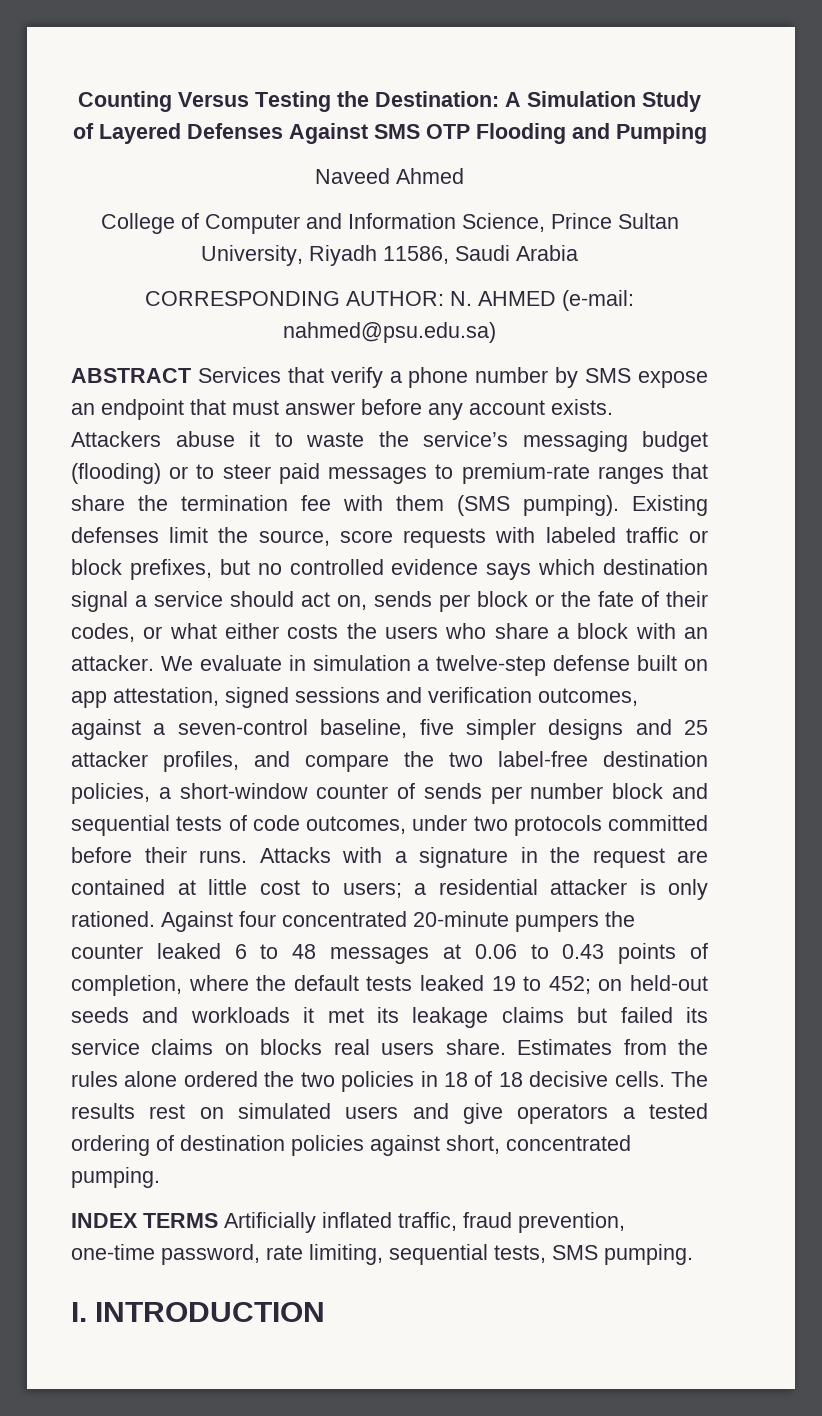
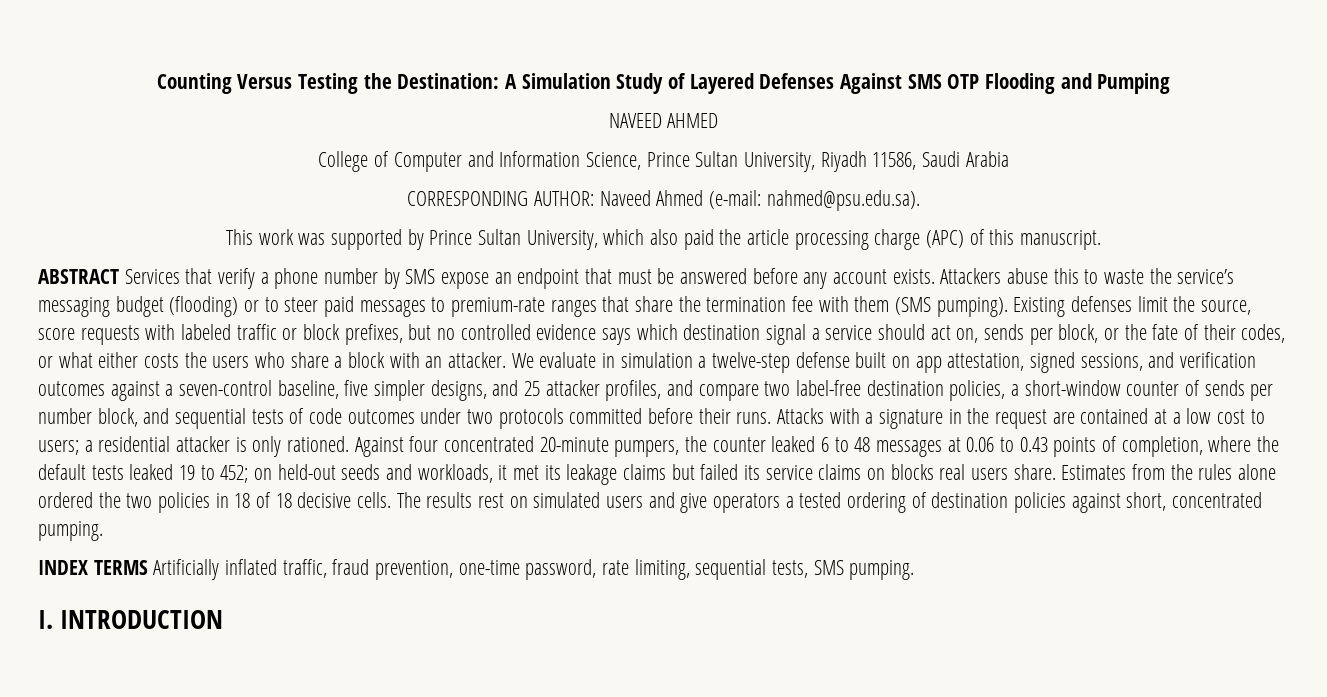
- Naveed Ahmed
+ NAVEED AHMED
- CORRESPONDING AUTHOR: N. AHMED (e-mail: nahmed@psu.edu.sa)
+ CORRESPONDING AUTHOR: Naveed Ahmed (e-mail: nahmed@psu.edu.sa).
+ This work was supported by Prince Sultan University, which also paid the article processing charge (APC) of this manuscript.
- ABSTRACT Services that verify a phone number by SMS expose an endpoint that must answer before any account exists.
+ ABSTRACT Services that verify a phone number by SMS expose an endpoint that must be answered before any account exists.
- Attackers abuse it to waste the service’s messaging budget (flooding) or to steer paid messages to premium-rate ranges that share the termination fee with them (SMS pumping).
+ Attackers abuse this to waste the service’s messaging budget (flooding) or to steer paid messages to premium-rate ranges that share the termination fee with them (SMS pumping).
- Existing defenses limit the source, score requests with labeled traffic or block prefixes, but no controlled evidence says which destination signal a service should act on, sends per block or the fate of their codes, or what either costs the users who share a block with an attacker.
+ Existing defenses limit the source, score requests with labeled traffic or block prefixes, but no controlled evidence says which destination signal a service should act on, sends per block, or the fate of their codes, or what either costs the users who share a block with an attacker.
- We evaluate in simulation a twelve-step defense built on app attestation, signed sessions and verification outcomes, against a seven-control baseline, five simpler designs and 25 attacker profiles, and compare the two label-free destination policies, a short-window counter of sends per number block and sequential tests of code outcomes, under two protocols committed before their runs.
+ We evaluate in simulation a twelve-step defense built on app attestation, signed sessions, and verification outcomes against a seven-control baseline, five simpler designs, and 25 attacker profiles, and compare two label-free destination policies, a short-window counter of sends per number block, and sequential tests of code outcomes under two protocols committed before their runs.
- Attacks with a signature in the request are contained at little cost to users; a residential attacker is only rationed.
+ Attacks with a signature in the request are contained at a low cost to users; a residential attacker is only rationed.
- Against four concentrated 20-minute pumpers the counter leaked 6 to 48 messages at 0.06 to 0.43 points of completion, where the default tests leaked 19 to 452; on held-out seeds and workloads it met its leakage claims but failed its service claims on blocks real users share.
+ Against four concentrated 20-minute pumpers, the counter leaked 6 to 48 messages at 0.06 to 0.43 points of completion, where the default tests leaked 19 to 452; on held-out seeds and workloads, it met its leakage claims but failed its service claims on blocks real users share.

